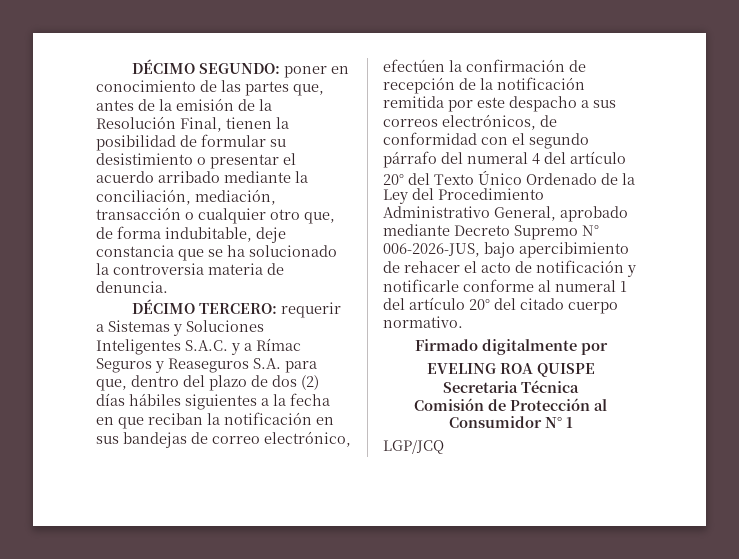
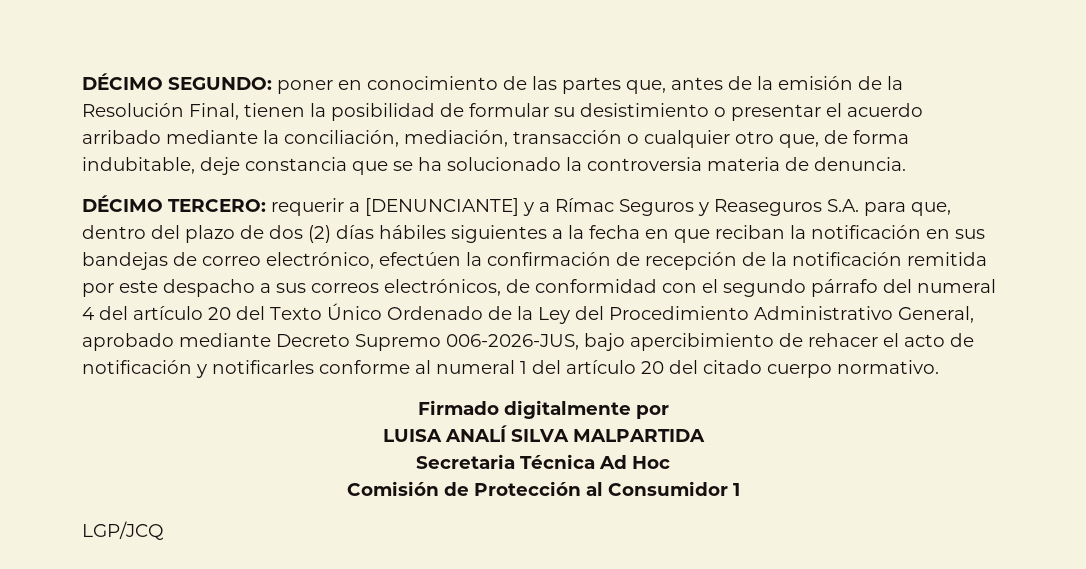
- requerir a Sistemas y Soluciones Inteligentes S.A.C. y a Rímac Seguros y Reaseguros S.A. para que, dentro del plazo de dos (2) días hábiles siguientes a la fecha en que reciban la notificación en sus bandejas de correo electrónico, efectúen la confirmación de recepción de la notificación remitida por este despacho a sus correos electrónicos, de conformidad con el segundo párrafo del numeral 4 del artículo 20° del Texto Único Ordenado de la Ley del Procedimiento Administrativo General, aprobado mediante Decreto Supremo N° 006-2026-JUS, bajo apercibimiento de rehacer el acto de notificación y notificarle conforme al numeral 1 del artículo 20° del citado cuerpo normativo.
+ requerir a [DENUNCIANTE] y a Rímac Seguros y Reaseguros S.A. para que, dentro del plazo de dos (2) días hábiles siguientes a la fecha en que reciban la notificación en sus bandejas de correo electrónico, efectúen la confirmación de recepción de la notificación remitida por este despacho a sus correos electrónicos, de conformidad con el segundo párrafo del numeral 4 del artículo 20 del Texto Único Ordenado de la Ley del Procedimiento Administrativo General, aprobado mediante Decreto Supremo 006-2026-JUS, bajo apercibimiento de rehacer el acto de notificación y notificarles conforme al numeral 1 del artículo 20 del citado cuerpo normativo.
- EVELING ROA QUISPE
+ LUISA ANALÍ SILVA MALPARTIDA
- Secretaria Técnica
+ Secretaria Técnica Ad Hoc
- Comisión de Protección al Consumidor N° 1
+ Comisión de Protección al Consumidor 1

